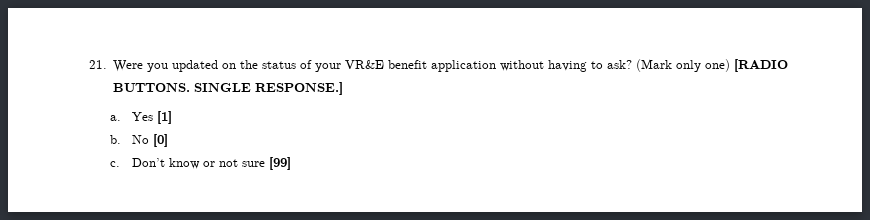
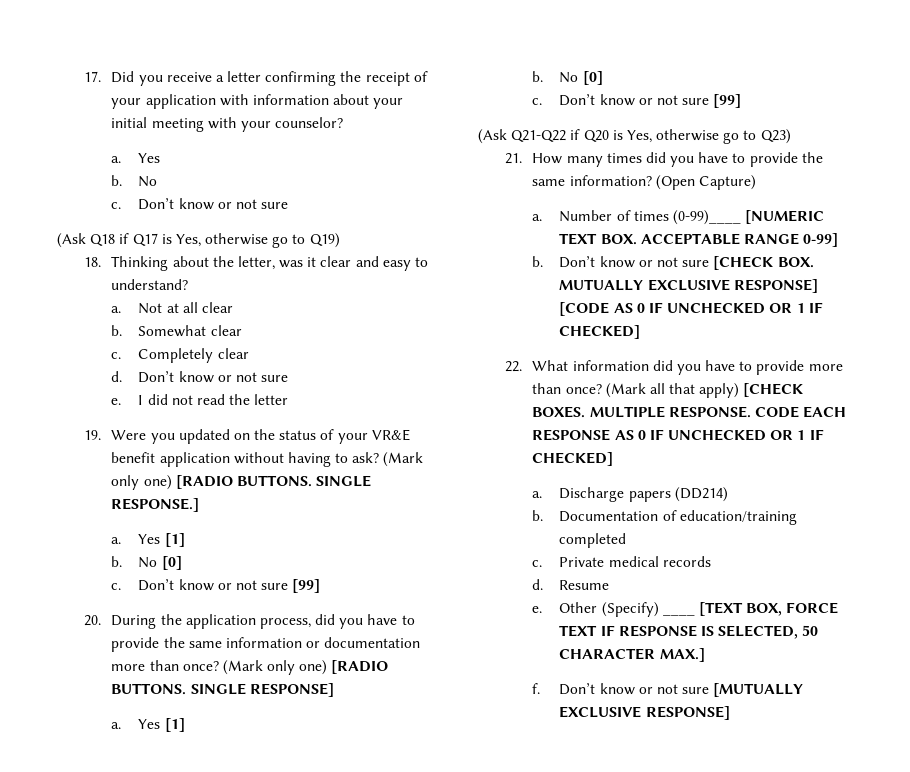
- 21. Were you updated on the status of your VR&E benefit application without having to ask?
+ 17. Did you receive a letter confirming the receipt of your application with information about your initial meeting with your counselor?
+ a. Yes
+ b. No
+ c. Don’t know or not sure
+ (Ask Q18 if Q17 is Yes, otherwise go to Q19)
+ 18. Thinking about the letter, was it clear and easy to understand?
+ a. Not at all clear
+ b. Somewhat clear
+ c. Completely clear
+ d. Don’t know or not sure
+ e. I did not read the letter
+ 19. Were you updated on the status of your VR&E benefit application without having to ask?
+ 20. During the application process, did you have to provide the same information or documentation more than once? (Mark only one) [RADIO BUTTONS. SINGLE RESPONSE]
+ a. Yes [1]
+ b. No [0]
+ c. Don’t know or not sure [99]
+ (Ask Q21-Q22 if Q20 is Yes, otherwise go to Q23)
+ 21. How many times did you have to provide the same information? (Open Capture)
+ a. Number of times (0-99)____ [NUMERIC TEXT BOX. ACCEPTABLE RANGE 0-99]
+ b. Don’t know or not sure [CHECK BOX. MUTUALLY EXCLUSIVE RESPONSE] [CODE AS 0 IF UNCHECKED OR 1 IF CHECKED]
+ 22. What information did you have to provide more than once? (Mark all that apply) [CHECK BOXES. MULTIPLE RESPONSE. CODE EACH RESPONSE AS 0 IF UNCHECKED OR 1 IF CHECKED]
+ a. Discharge papers (DD214)
+ b. Documentation of education/training completed
+ c. Private medical records
+ d. Resume
+ e. Other (Specify) ____ [TEXT BOX, FORCE TEXT IF RESPONSE IS SELECTED, 50 CHARACTER MAX.]
+ f. Don’t know or not sure [MUTUALLY EXCLUSIVE RESPONSE]

